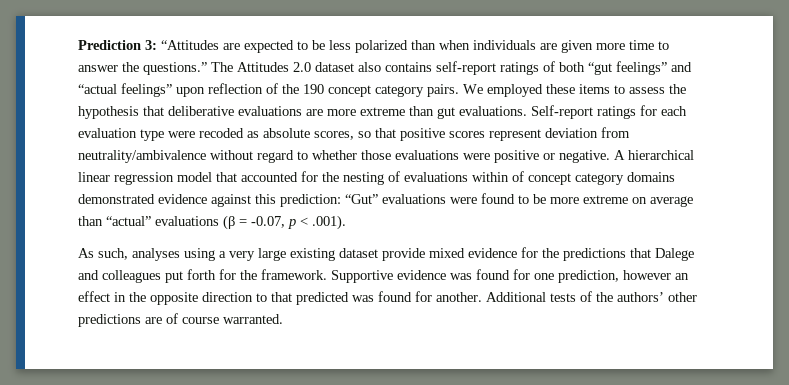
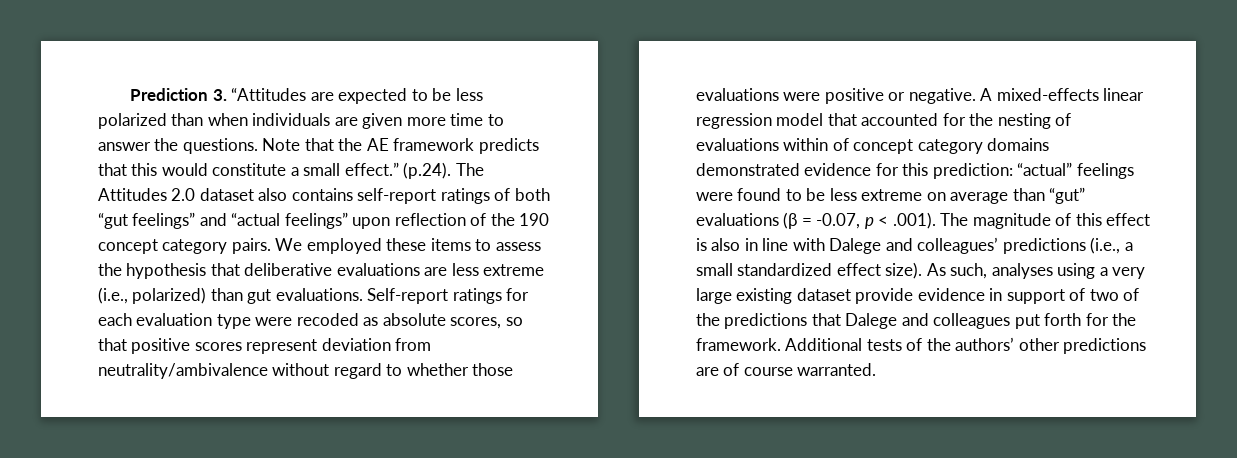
- Prediction 3: “Attitudes are expected to be less polarized than when individuals are given more time to answer the questions.” The Attitudes 2.0 dataset also contains self-report ratings of both “gut feelings” and “actual feelings” upon reflection of the 190 concept category pairs.
+ Prediction 3. “Attitudes are expected to be less polarized than when individuals are given more time to answer the questions. Note that the AE framework predicts that this would constitute a small effect.” (p.24). The Attitudes 2.0 dataset also contains self-report ratings of both “gut feelings” and “actual feelings” upon reflection of the 190 concept category pairs.
- We employed these items to assess the hypothesis that deliberative evaluations are more extreme than gut evaluations.
+ We employed these items to assess the hypothesis that deliberative evaluations are less extreme (i.e., polarized) than gut evaluations.
- A hierarchical linear regression model that accounted for the nesting of evaluations within of concept category domains demonstrated evidence against this prediction: “Gut” evaluations were found to be more extreme on average than “actual” evaluations (β = -0.07, p < .001).
- As such, analyses using a very large existing dataset provide mixed evidence for the predictions that Dalege and colleagues put forth for the framework.
+ A mixed-effects linear regression model that accounted for the nesting of evaluations within of concept category domains demonstrated evidence for this prediction: “actual” feelings were found to be less extreme on average than “gut” evaluations (β = -0.07, p < .001). The magnitude of this effect is also in line with Dalege and colleagues’ predictions (i.e., a small standardized effect size). As such, analyses using a very large existing dataset provide evidence in support of two of the predictions that Dalege and colleagues put forth for the framework.
- Supportive evidence was found for one prediction, however an effect in the opposite direction to that predicted was found for another.

